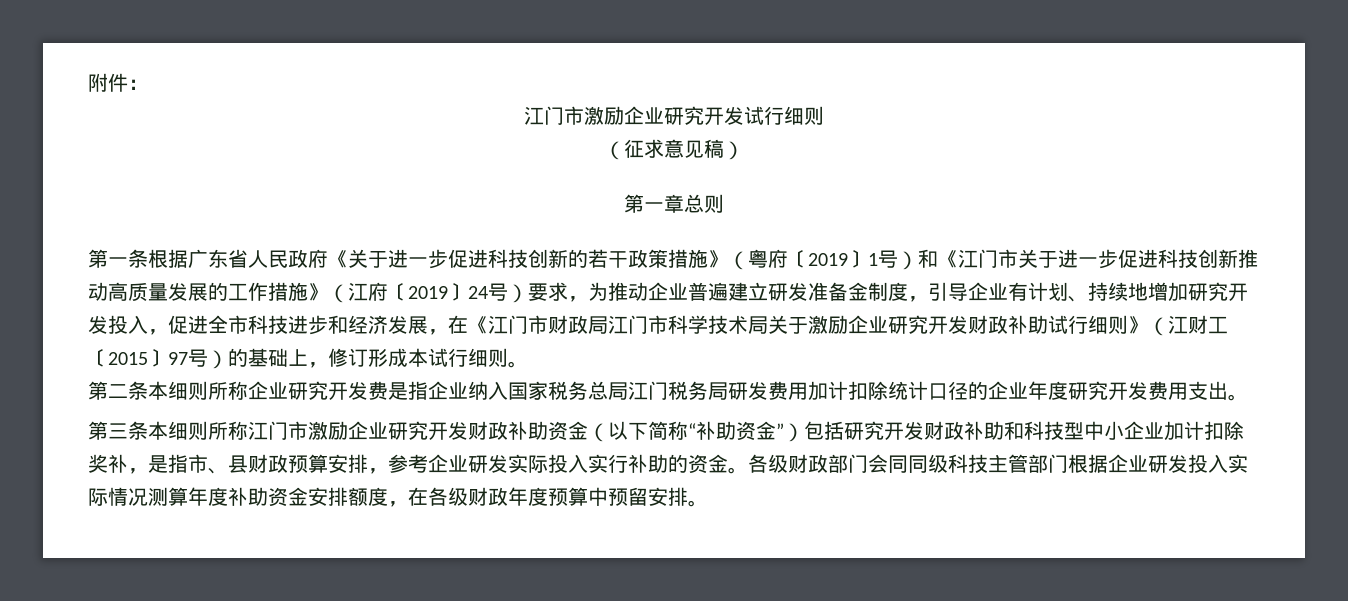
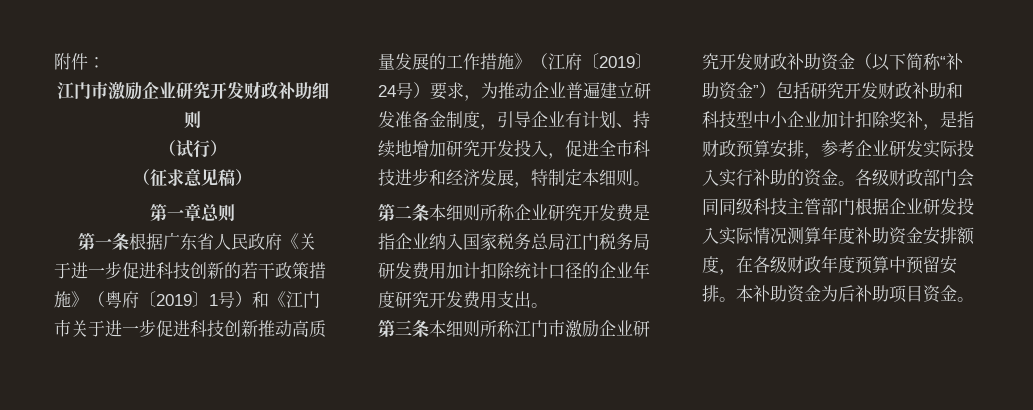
- 江门市激励企业研究开发试行细则
+ 江门市激励企业研究开发财政补助细则
+ （试行）
- 第一条根据广东省人民政府《关于进一步促进科技创新的若干政策措施》（粤府〔2019〕1号）和《江门市关于进一步促进科技创新推动高质量发展的工作措施》（江府〔2019〕24号）要求，为推动企业普遍建立研发准备金制度，引导企业有计划、持续地增加研究开发投入，促进全市科技进步和经济发展，在《江门市财政局江门市科学技术局关于激励企业研究开发财政补助试行细则》（江财工〔2015〕97号）的基础上，修订形成本试行细则。
+ 第一条根据广东省人民政府《关于进一步促进科技创新的若干政策措施》（粤府〔2019〕1号）和《江门市关于进一步促进科技创新推动高质量发展的工作措施》（江府〔2019〕24号）要求，为推动企业普遍建立研发准备金制度，引导企业有计划、持续地增加研究开发投入，促进全市科技进步和经济发展，特制定本细则。
- 第三条本细则所称江门市激励企业研究开发财政补助资金（以下简称“补助资金”）包括研究开发财政补助和科技型中小企业加计扣除奖补，是指市、县财政预算安排，参考企业研发实际投入实行补助的资金。
+ 第三条本细则所称江门市激励企业研究开发财政补助资金（以下简称“补助资金”）包括研究开发财政补助和科技型中小企业加计扣除奖补，是指财政预算安排，参考企业研发实际投入实行补助的资金。
+ 本补助资金为后补助项目资金。

